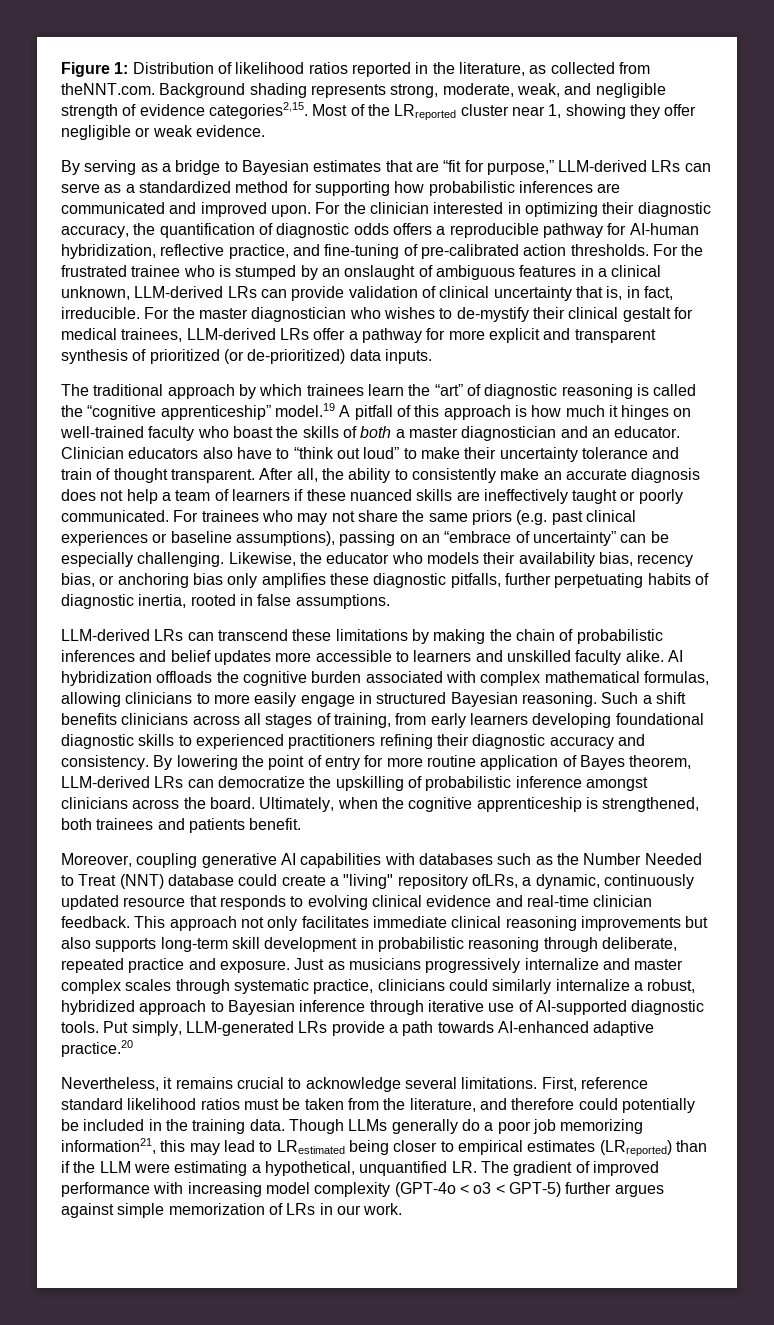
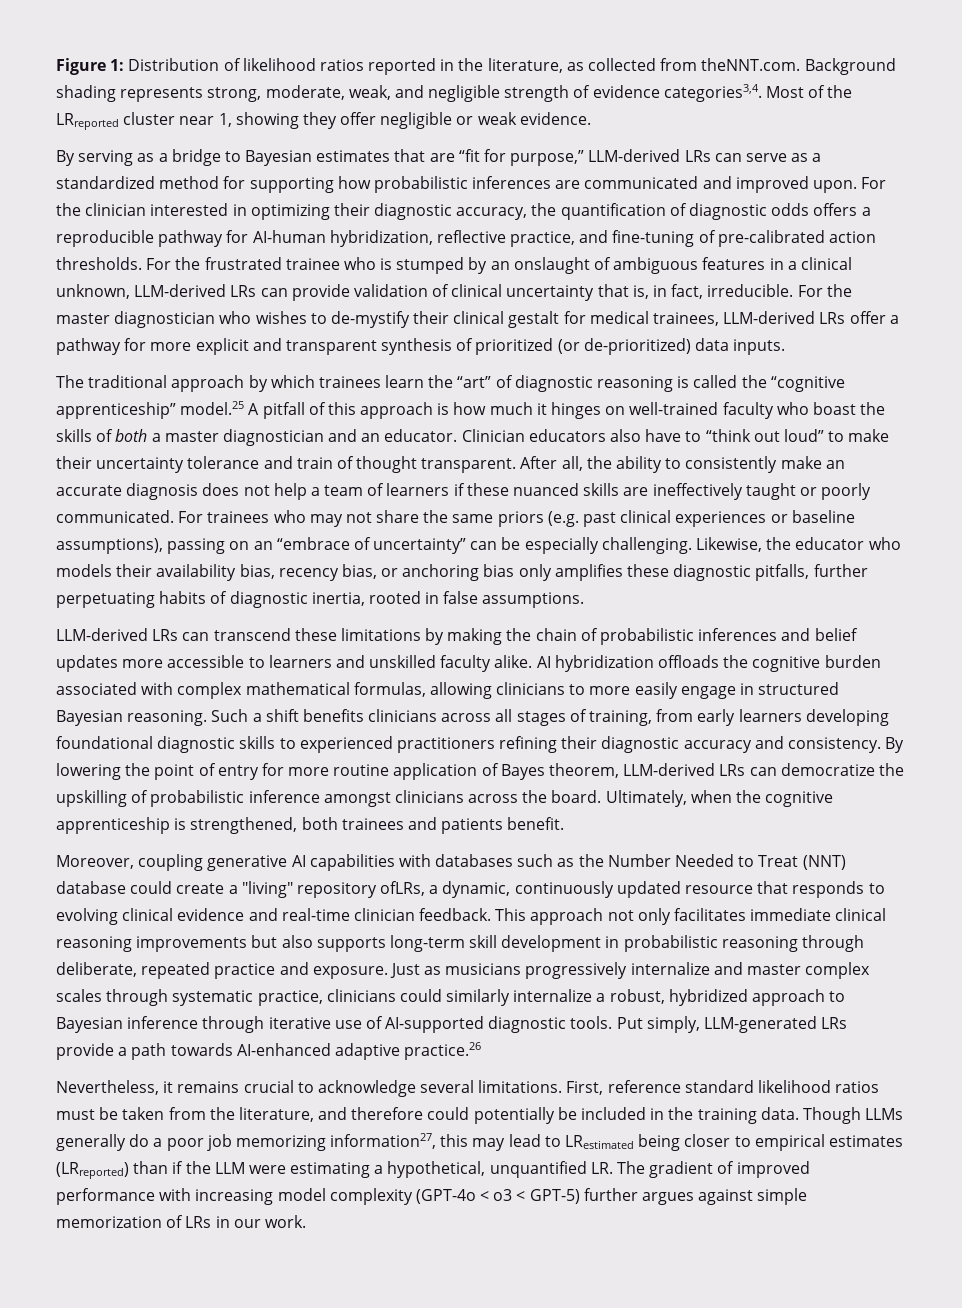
- Figure 1: Distribution of likelihood ratios reported in the literature, as collected from theNNT.com. Background shading represents strong, moderate, weak, and negligible strength of evidence categories2,15.
+ Figure 1: Distribution of likelihood ratios reported in the literature, as collected from theNNT.com. Background shading represents strong, moderate, weak, and negligible strength of evidence categories3,4.
- The traditional approach by which trainees learn the “art” of diagnostic reasoning is called the “cognitive apprenticeship” model.19 A pitfall of this approach is how much it hinges on well-trained faculty who boast the skills of both a master diagnostician and an educator.
+ The traditional approach by which trainees learn the “art” of diagnostic reasoning is called the “cognitive apprenticeship” model.25 A pitfall of this approach is how much it hinges on well-trained faculty who boast the skills of both a master diagnostician and an educator.
- Put simply, LLM-generated LRs provide a path towards AI-enhanced adaptive practice.20
+ Put simply, LLM-generated LRs provide a path towards AI-enhanced adaptive practice.26
- Though LLMs generally do a poor job memorizing information21, this may lead to LRestimated being closer to empirical estimates (LRreported) than if the LLM were estimating a hypothetical, unquantified LR. The gradient of improved performance with increasing model complexity (GPT-4o < o3 < GPT-5) further argues against simple memorization of LRs in our work.
+ Though LLMs generally do a poor job memorizing information27, this may lead to LRestimated being closer to empirical estimates (LRreported) than if the LLM were estimating a hypothetical, unquantified LR. The gradient of improved performance with increasing model complexity (GPT-4o < o3 < GPT-5) further argues against simple memorization of LRs in our work.

